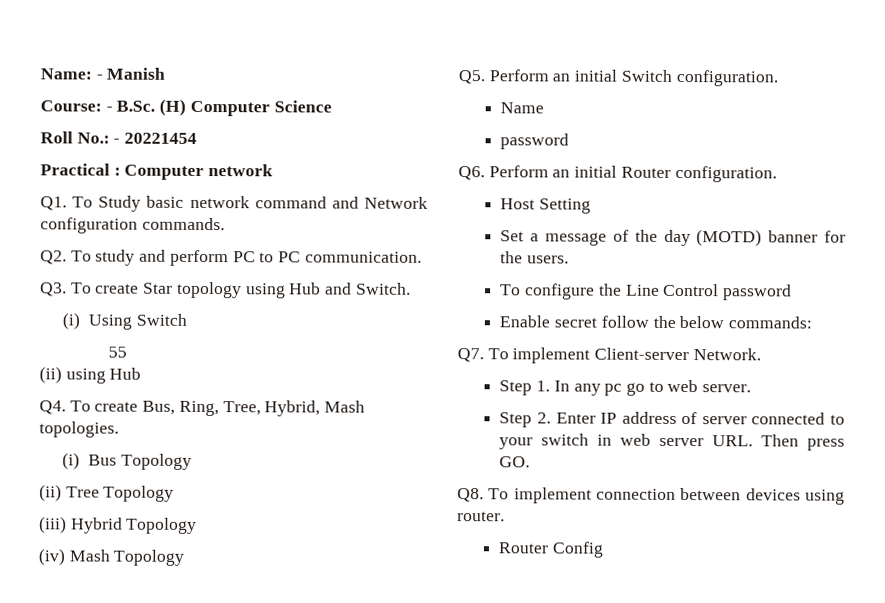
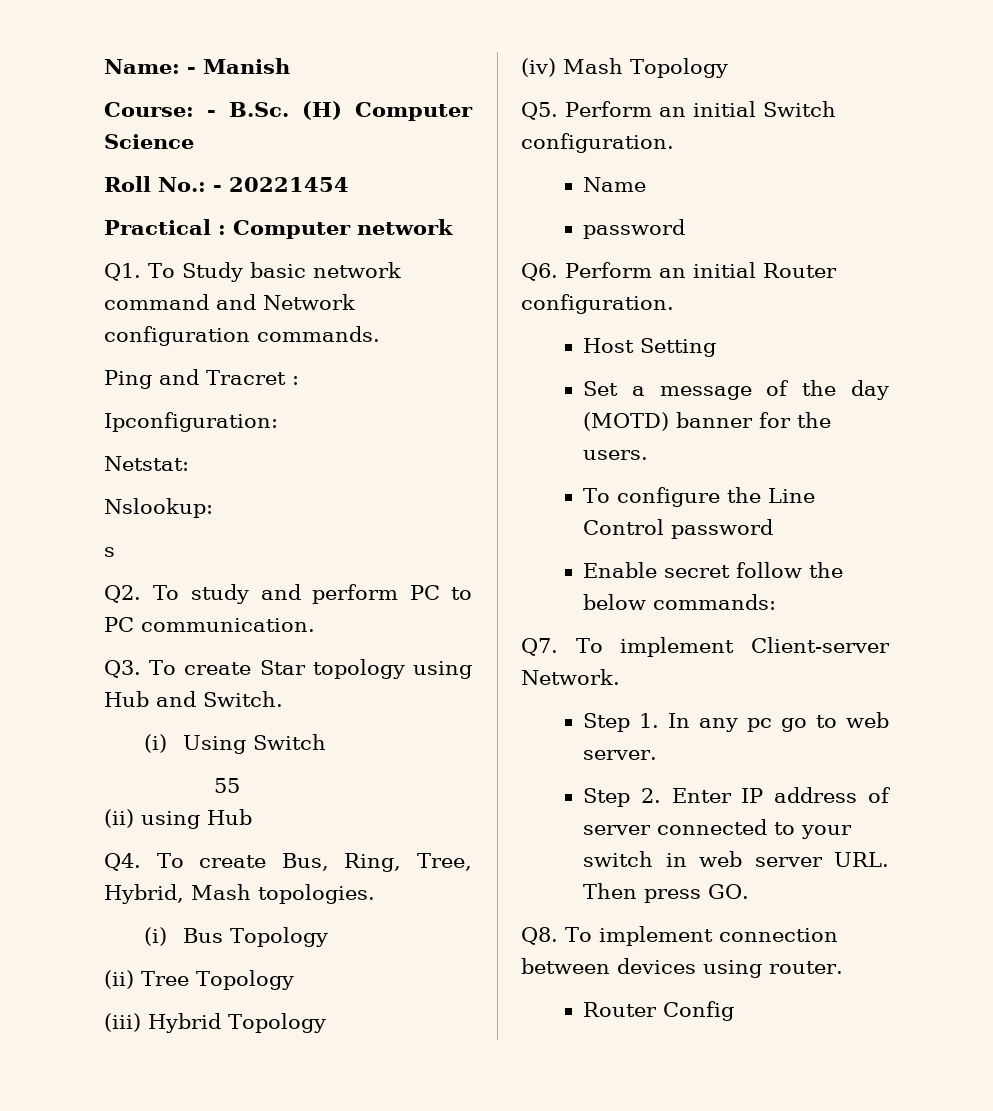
+ Ping and Tracret :
+ Ipconfiguration:
+ Netstat:
+ Nslookup:
+ s

